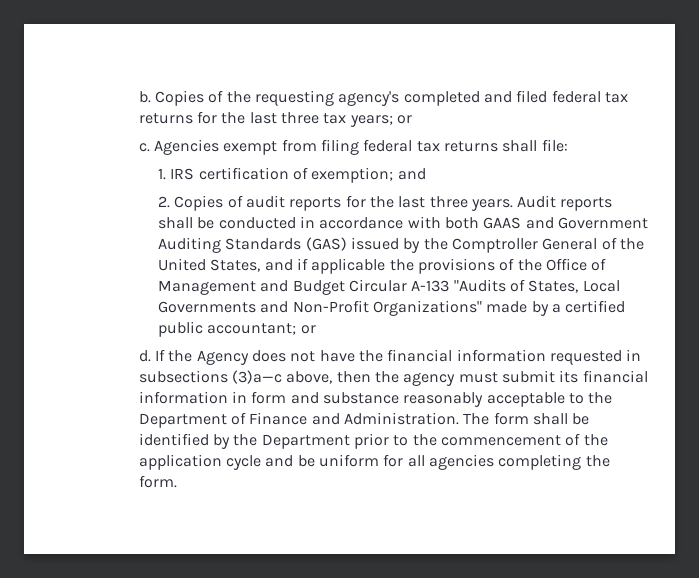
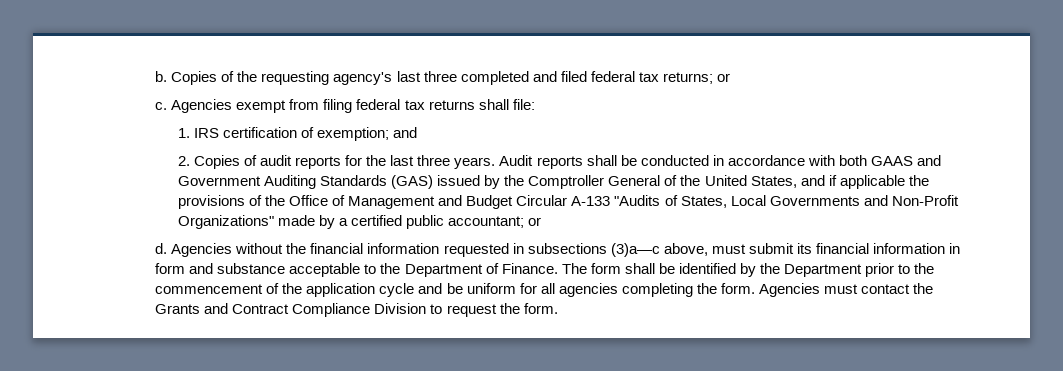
- Copies of the requesting agency's completed and filed federal tax returns for the last three tax years; or
+ Copies of the requesting agency's last three completed and filed federal tax returns; or
- If the Agency does not have the financial information requested in subsections (3)a—c above, then the agency must submit its financial information in form and substance reasonably acceptable to the Department of Finance and Administration.
+ Agencies without the financial information requested in subsections (3)a—c above, must submit its financial information in form and substance acceptable to the Department of Finance.
+ Agencies must contact the Grants and Contract Compliance Division to request the form.

